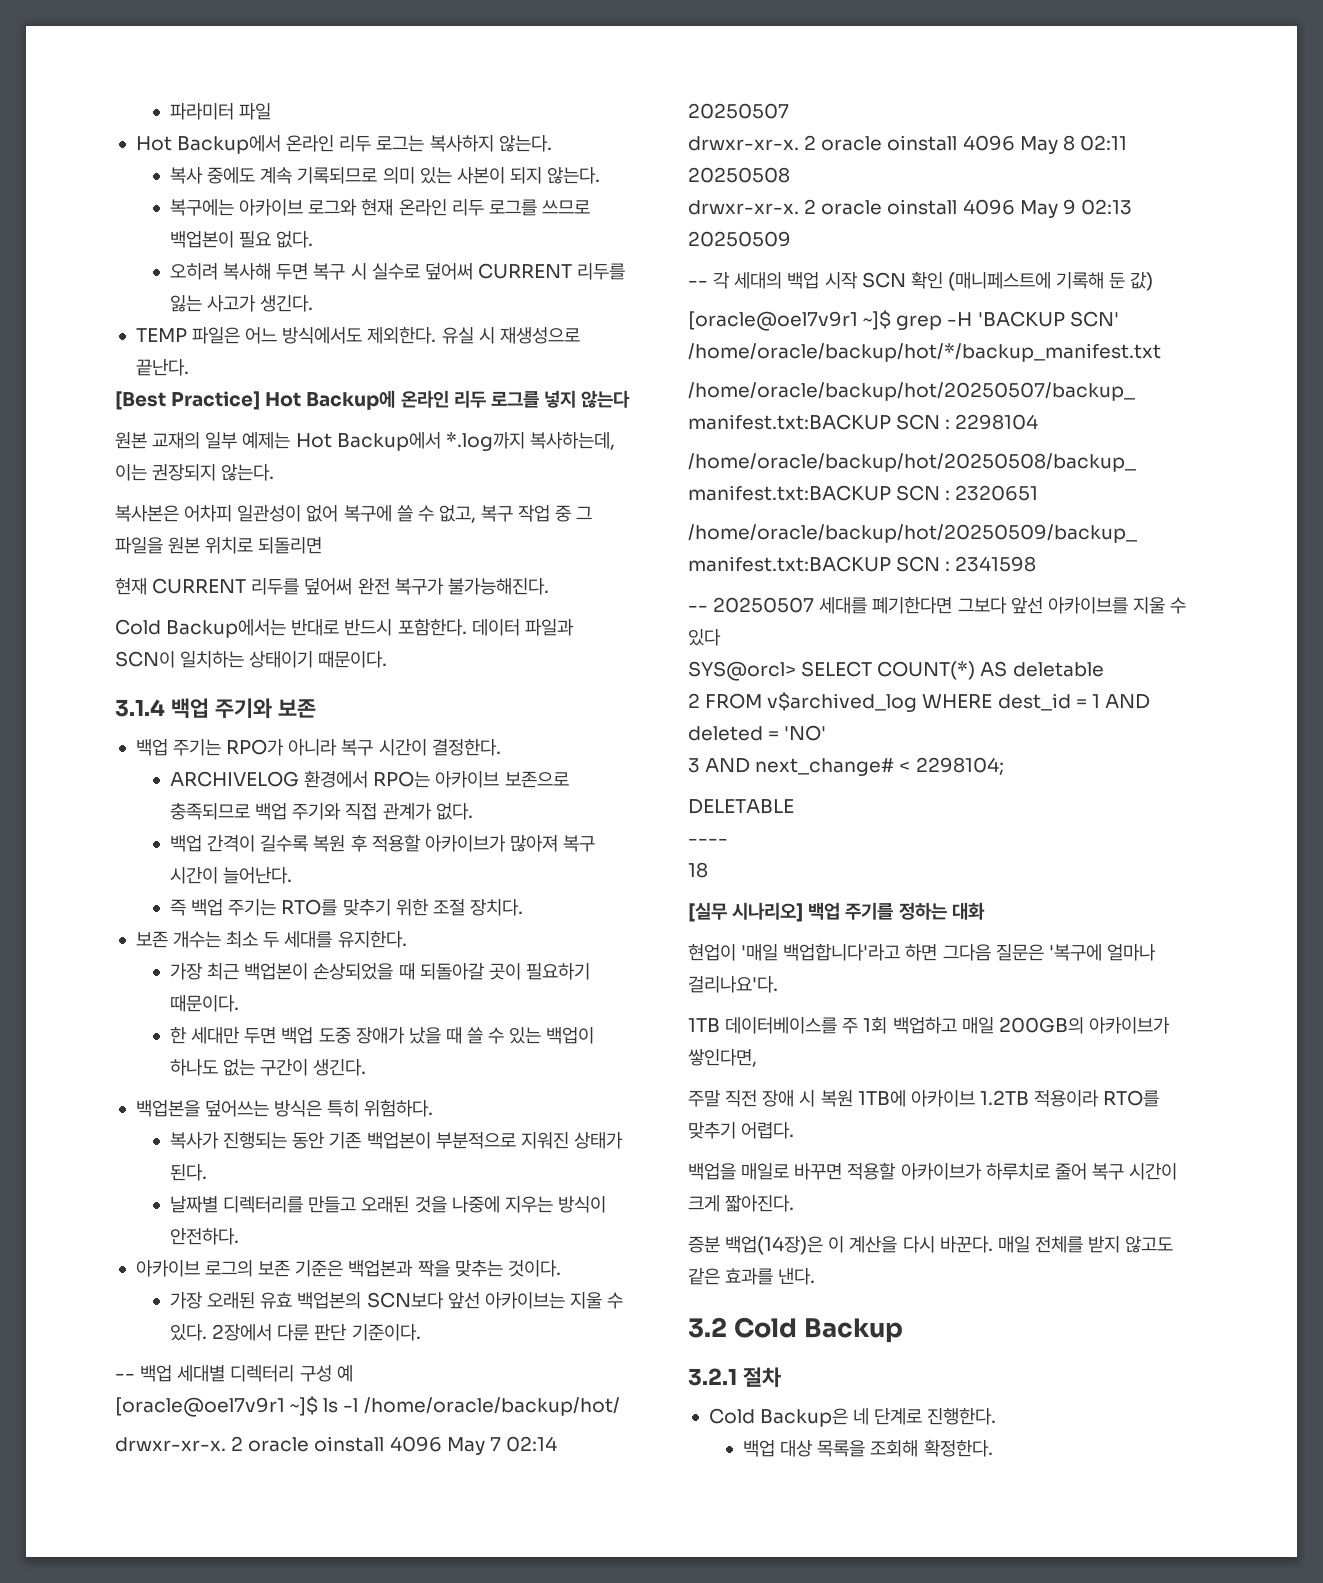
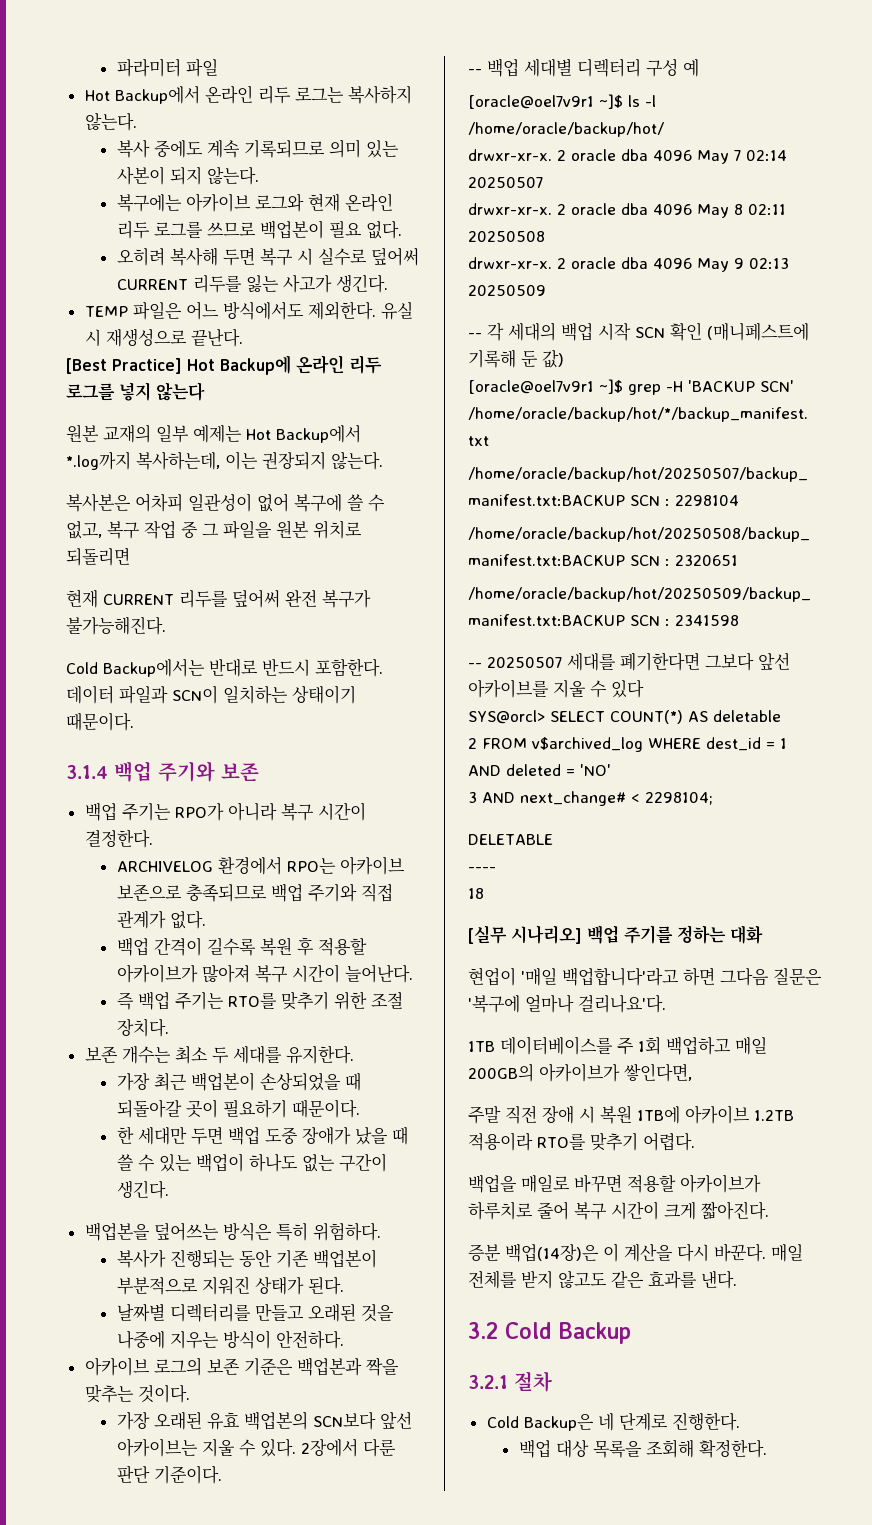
- 2 oracle oinstall 4096 May 7 02:14 20250507
+ 2 oracle dba 4096 May 7 02:14 20250507
- 2 oracle oinstall 4096 May 8 02:11 20250508
+ 2 oracle dba 4096 May 8 02:11 20250508
- 2 oracle oinstall 4096 May 9 02:13 20250509
+ 2 oracle dba 4096 May 9 02:13 20250509

